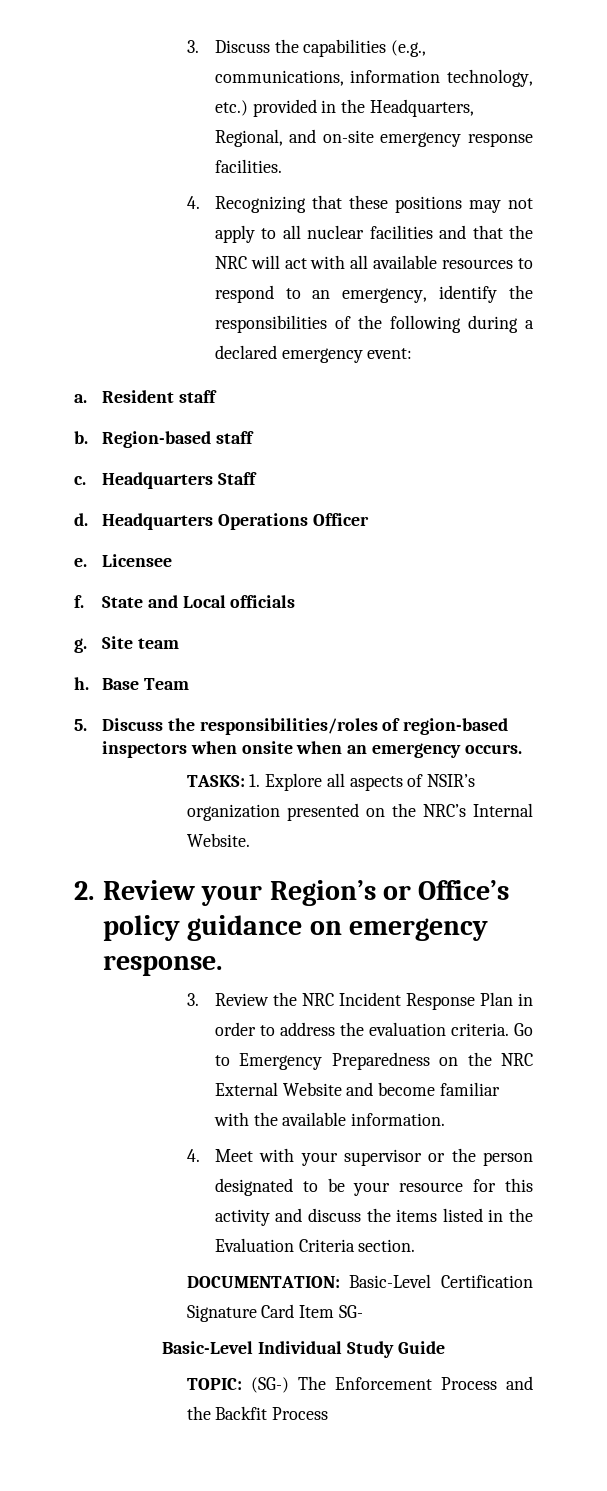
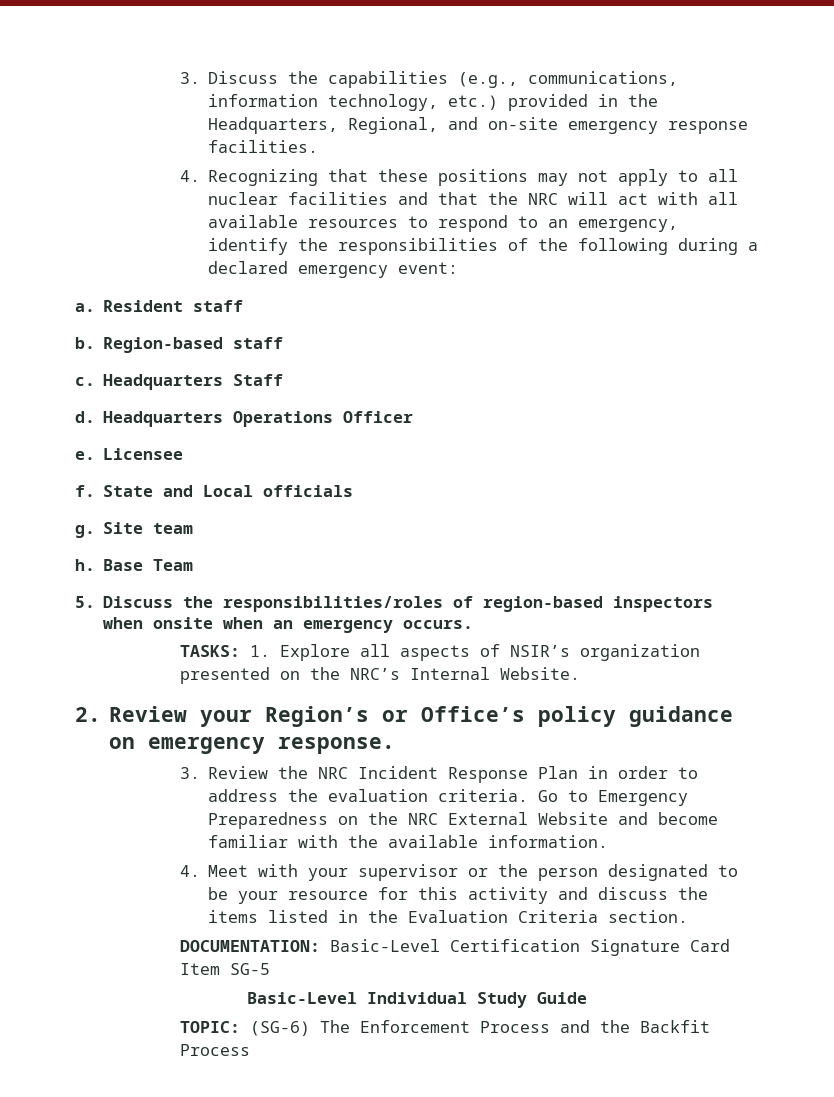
- DOCUMENTATION: Basic-Level Certification Signature Card Item SG-
+ DOCUMENTATION: Basic-Level Certification Signature Card Item SG-5
- TOPIC: (SG-) The Enforcement Process and the Backfit Process
+ TOPIC: (SG-6) The Enforcement Process and the Backfit Process

